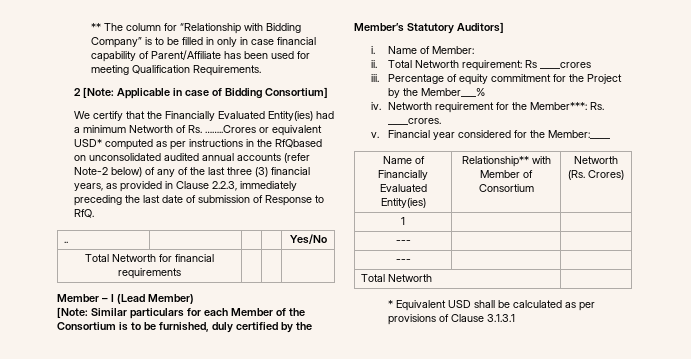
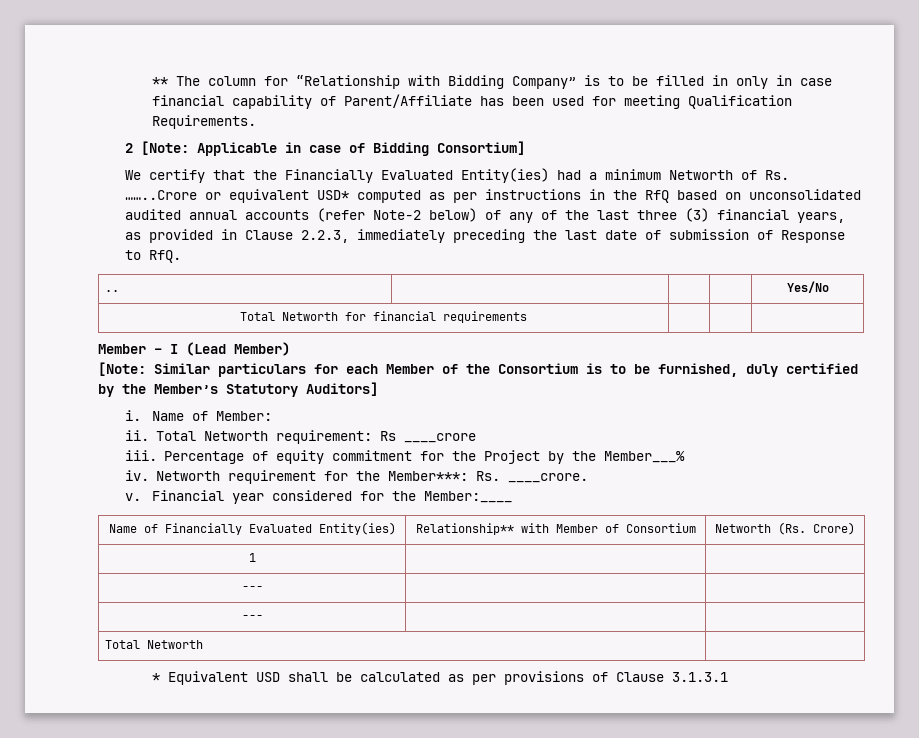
- We certify that the Financially Evaluated Entity(ies) had a minimum Networth of Rs. ……..Crores or equivalent USD* computed as per instructions in the RfQbased on unconsolidated audited annual accounts (refer Note-2 below) of any of the last three (3) financial years, as provided in Clause 2.2.3, immediately preceding the last date of submission of Response to RfQ.
+ We certify that the Financially Evaluated Entity(ies) had a minimum Networth of Rs. ……..Crore or equivalent USD* computed as per instructions in the RfQ based on unconsolidated audited annual accounts (refer Note-2 below) of any of the last three (3) financial years, as provided in Clause 2.2.3, immediately preceding the last date of submission of Response to RfQ.
- Total Networth requirement: Rs ____crores
+ Total Networth requirement: Rs ____crore
- Networth requirement for the Member***: Rs. ____crores.
+ Networth requirement for the Member***: Rs. ____crore.
- Name of Financially Evaluated Entity(ies) | Relationship** with Member of Consortium | Networth (Rs. Crores)
+ Name of Financially Evaluated Entity(ies) | Relationship** with Member of Consortium | Networth (Rs. Crore)

